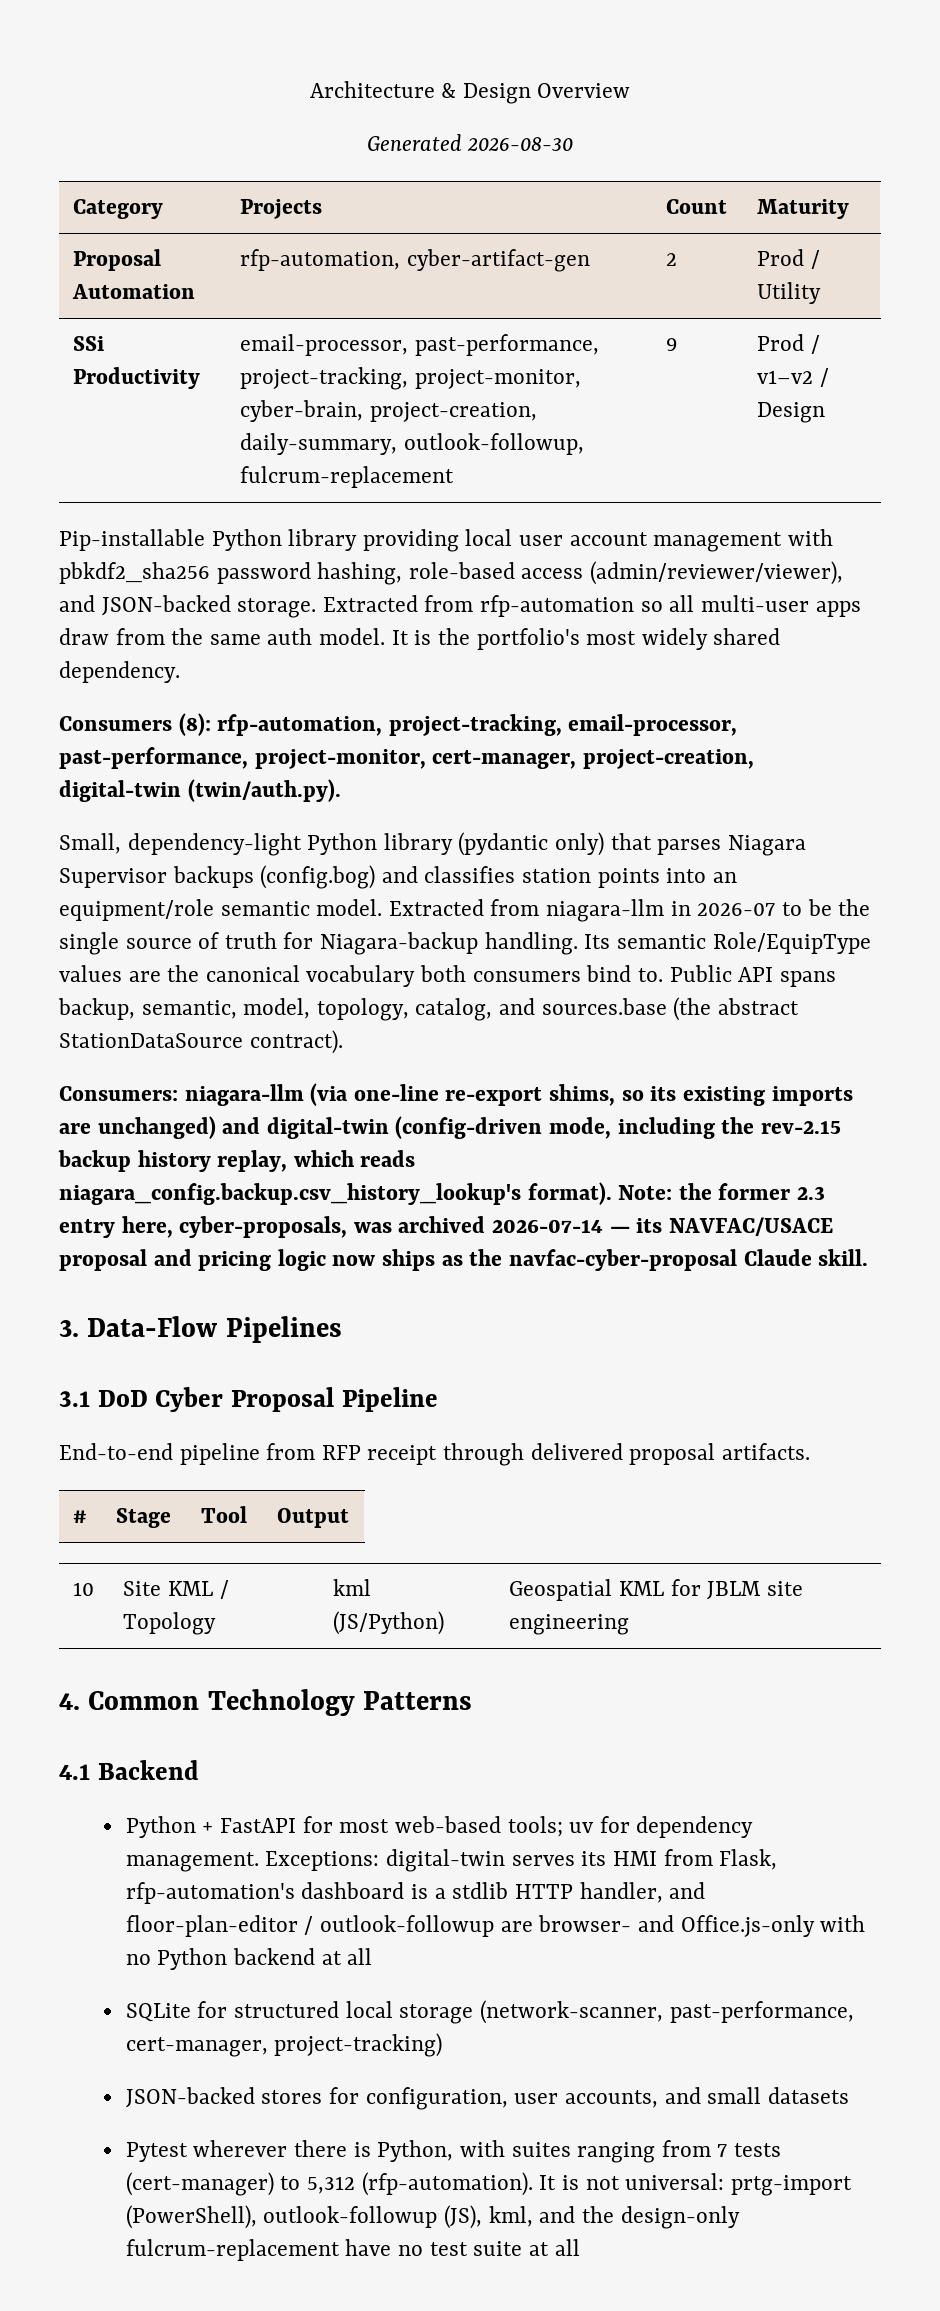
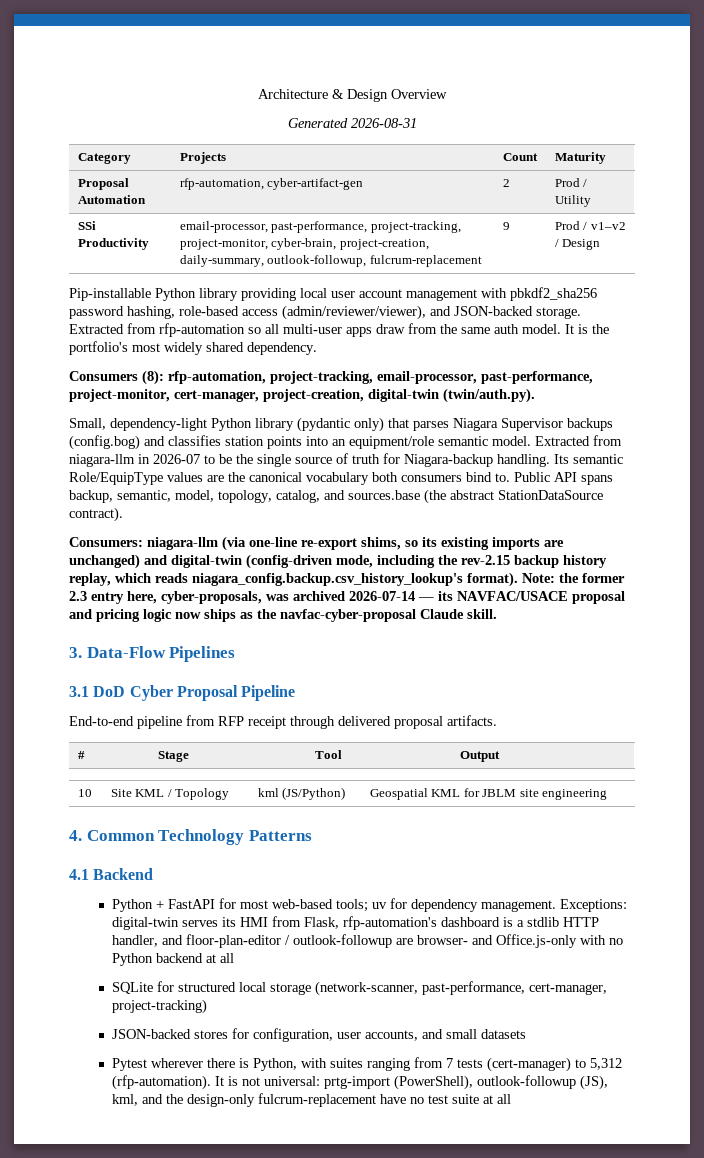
- Generated 2026-08-30
+ Generated 2026-08-31

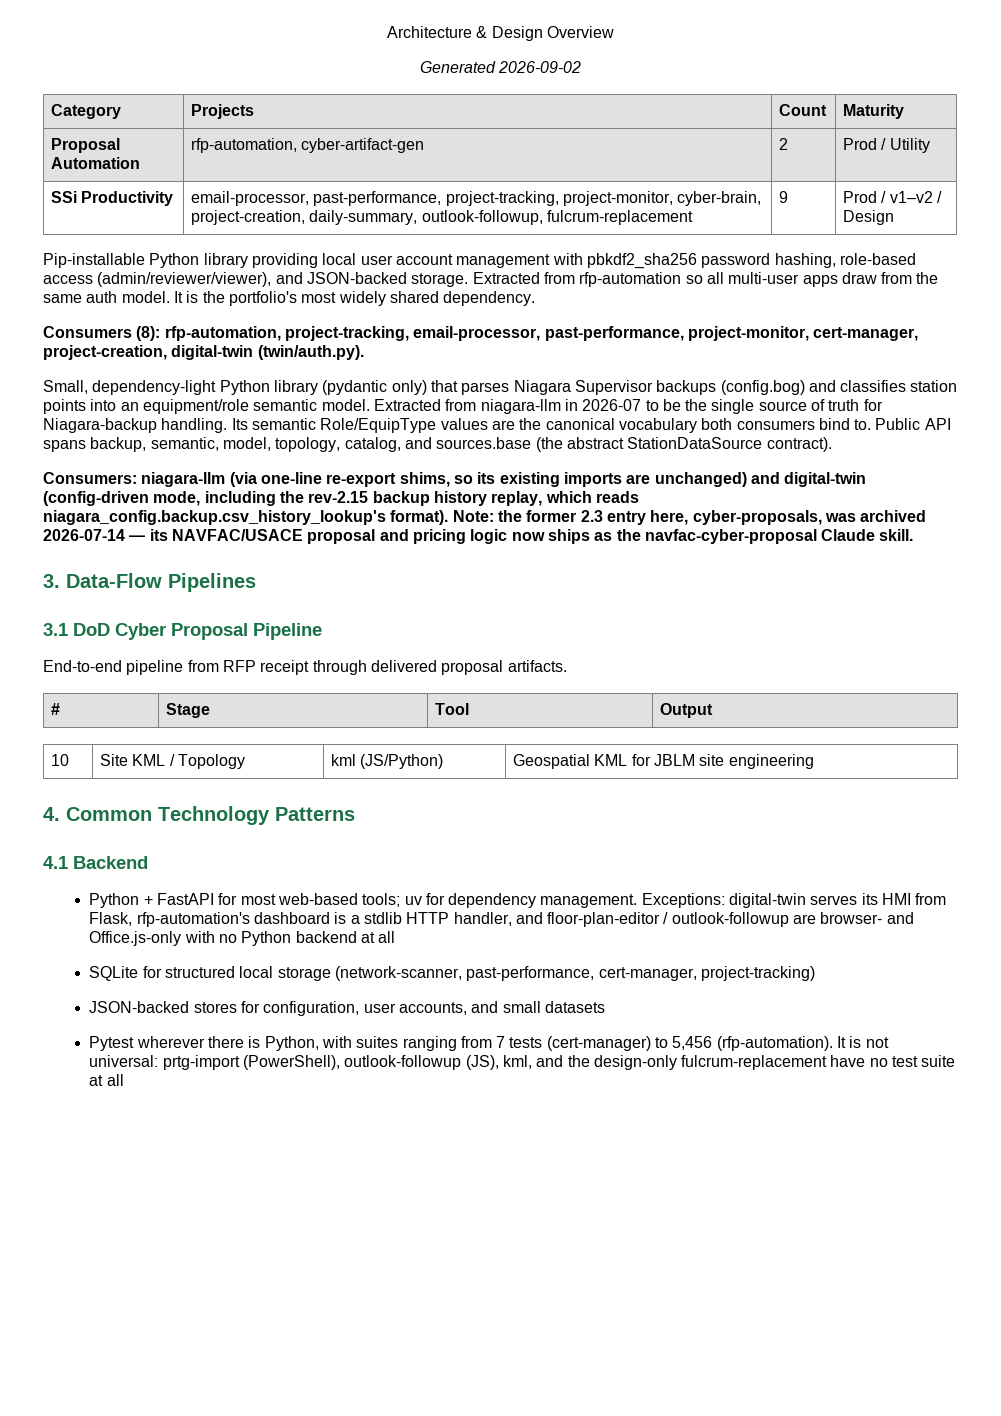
- Generated 2026-08-31
+ Generated 2026-09-02
- Pytest wherever there is Python, with suites ranging from 7 tests (cert-manager) to 5,312 (rfp-automation).
+ Pytest wherever there is Python, with suites ranging from 7 tests (cert-manager) to 5,456 (rfp-automation).

